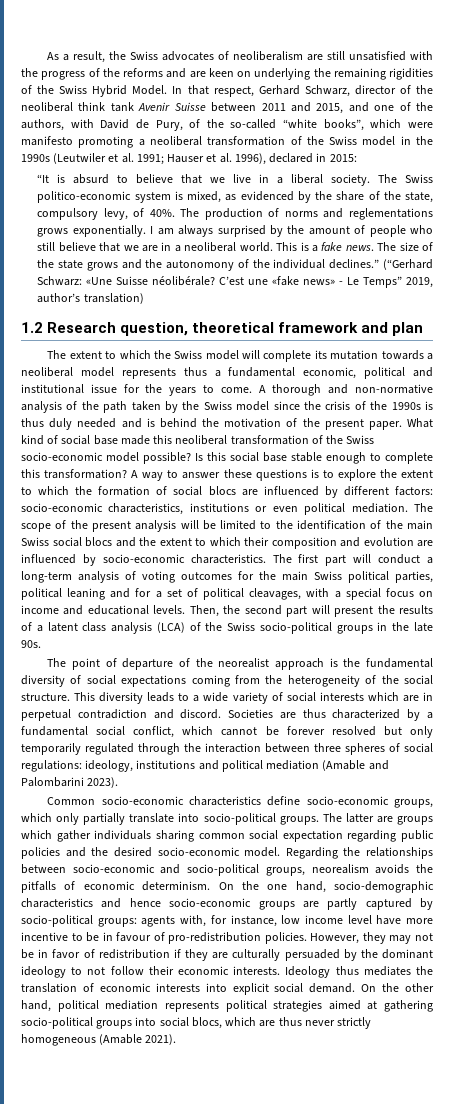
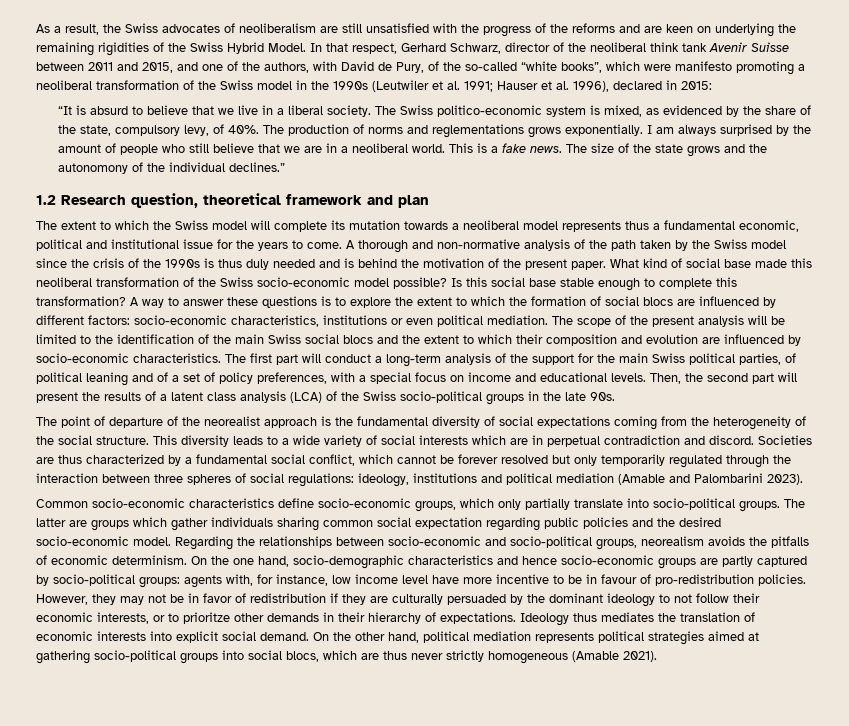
- (“Gerhard Schwarz: «Une Suisse néolibérale? C’est une «fake news» - Le Temps” 2019, author’s translation)
- The first part will conduct a long-term analysis of voting outcomes for the main Swiss political parties, political leaning and for a set of political cleavages, with a special focus on income and educational levels.
+ The first part will conduct a long-term analysis of the support for the main Swiss political parties, of political leaning and of a set of policy preferences, with a special focus on income and educational levels.
- However, they may not be in favor of redistribution if they are culturally persuaded by the dominant ideology to not follow their economic interests.
+ However, they may not be in favor of redistribution if they are culturally persuaded by the dominant ideology to not follow their economic interests, or to prioritze other demands in their hierarchy of expectations.

